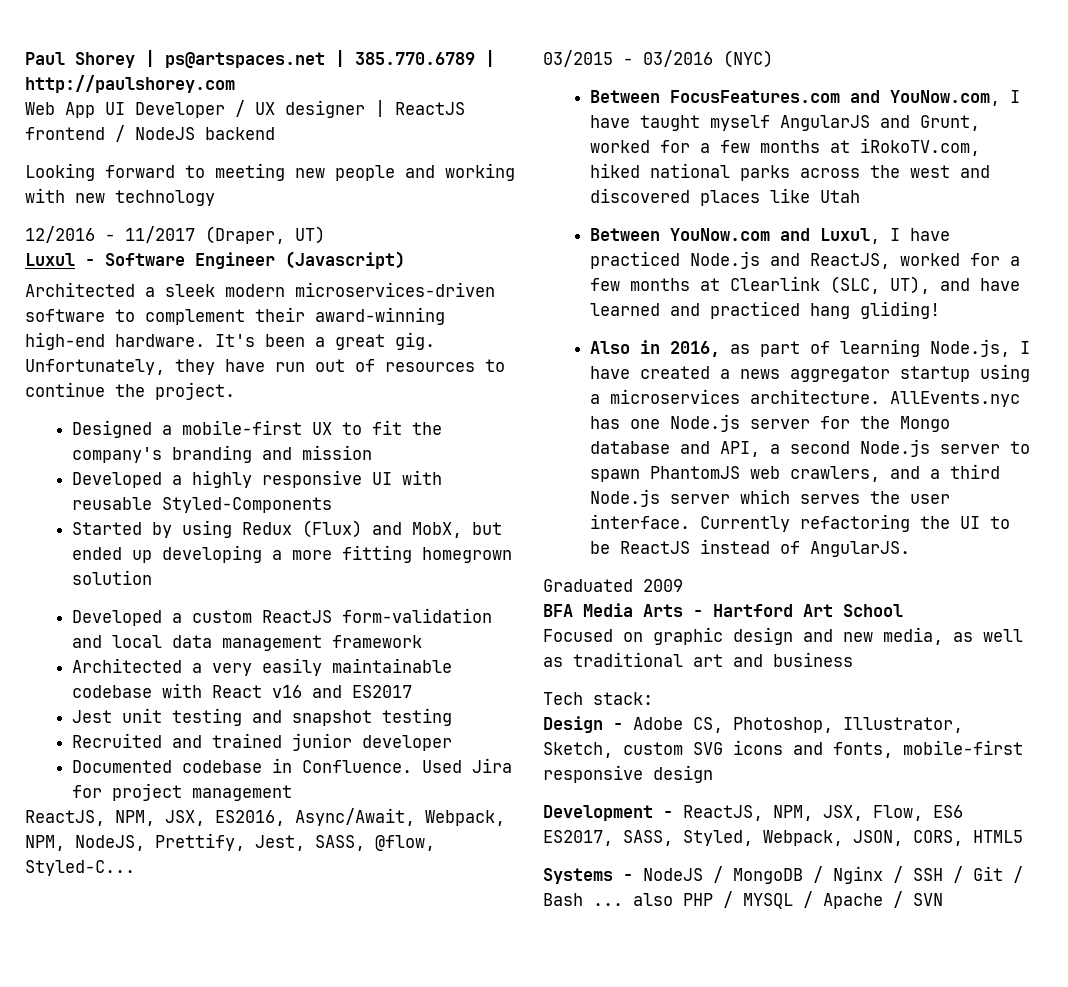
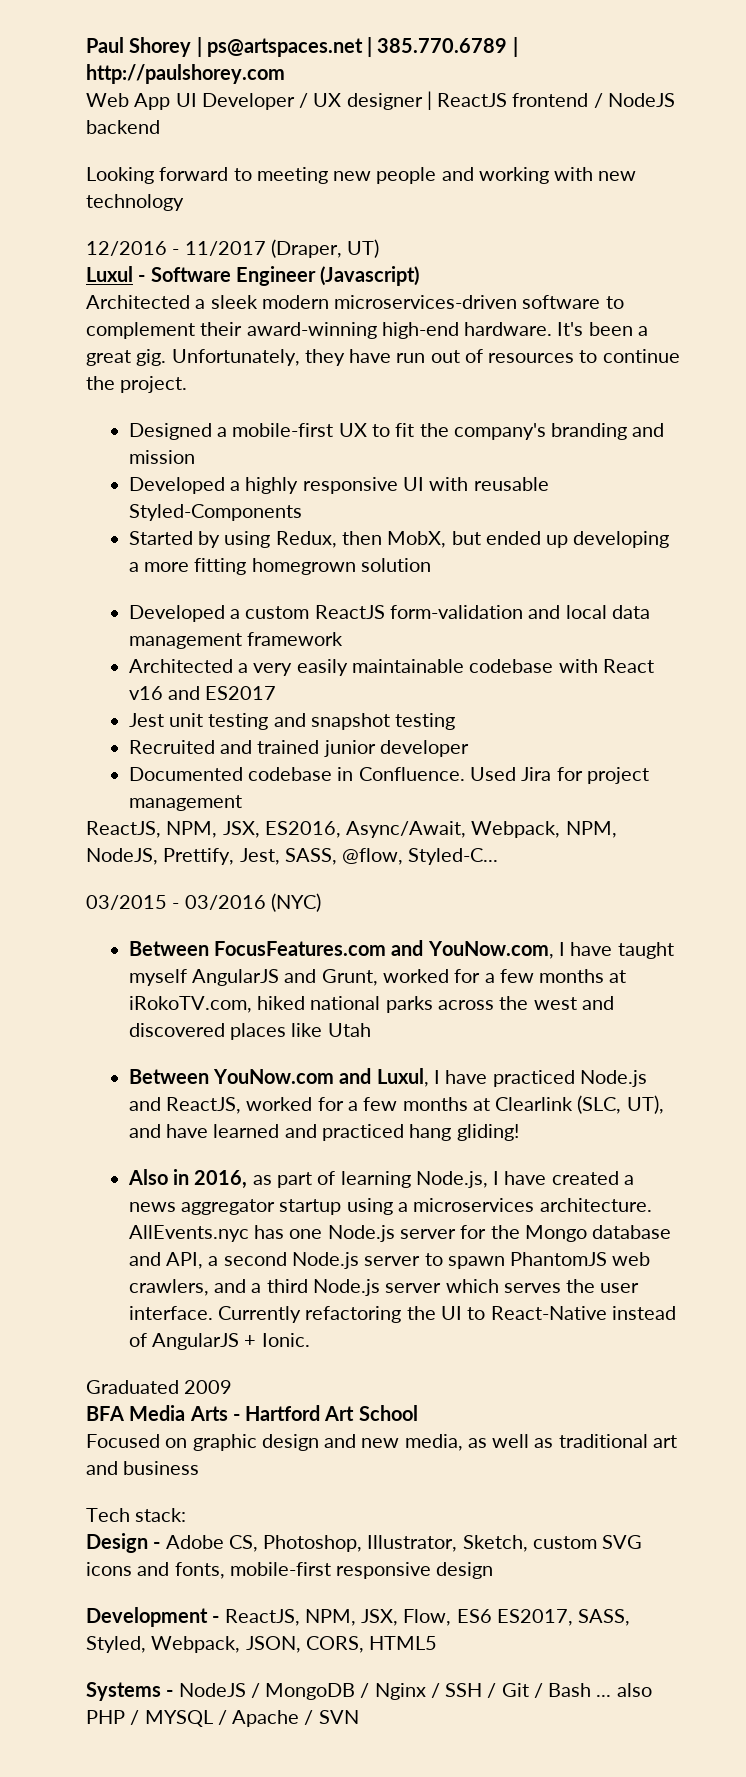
- Started by using Redux (Flux) and MobX, but ended up developing a more fitting homegrown solution
+ Started by using Redux, then MobX, but ended up developing a more fitting homegrown solution
- Currently refactoring the UI to be ReactJS instead of AngularJS.
+ Currently refactoring the UI to React-Native instead of AngularJS + Ionic.

